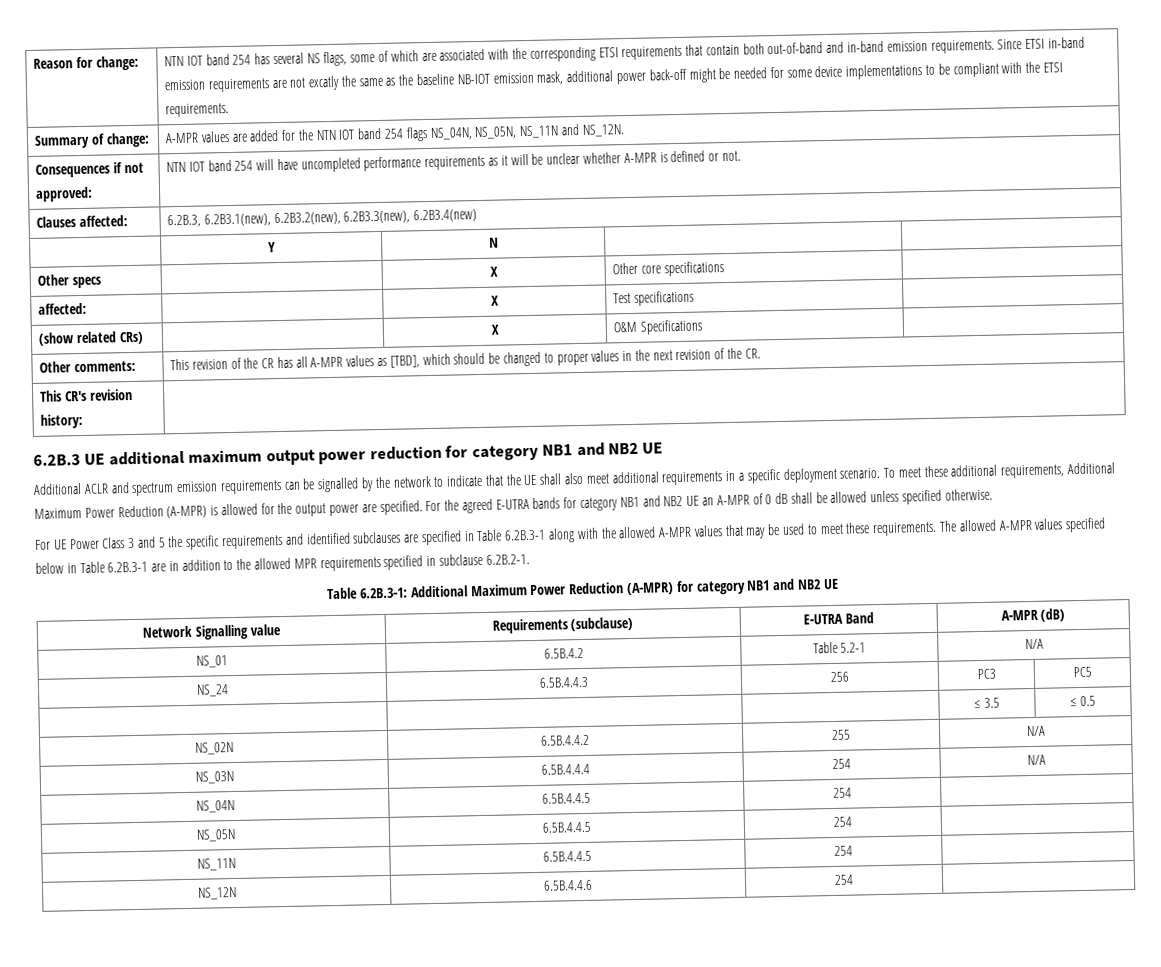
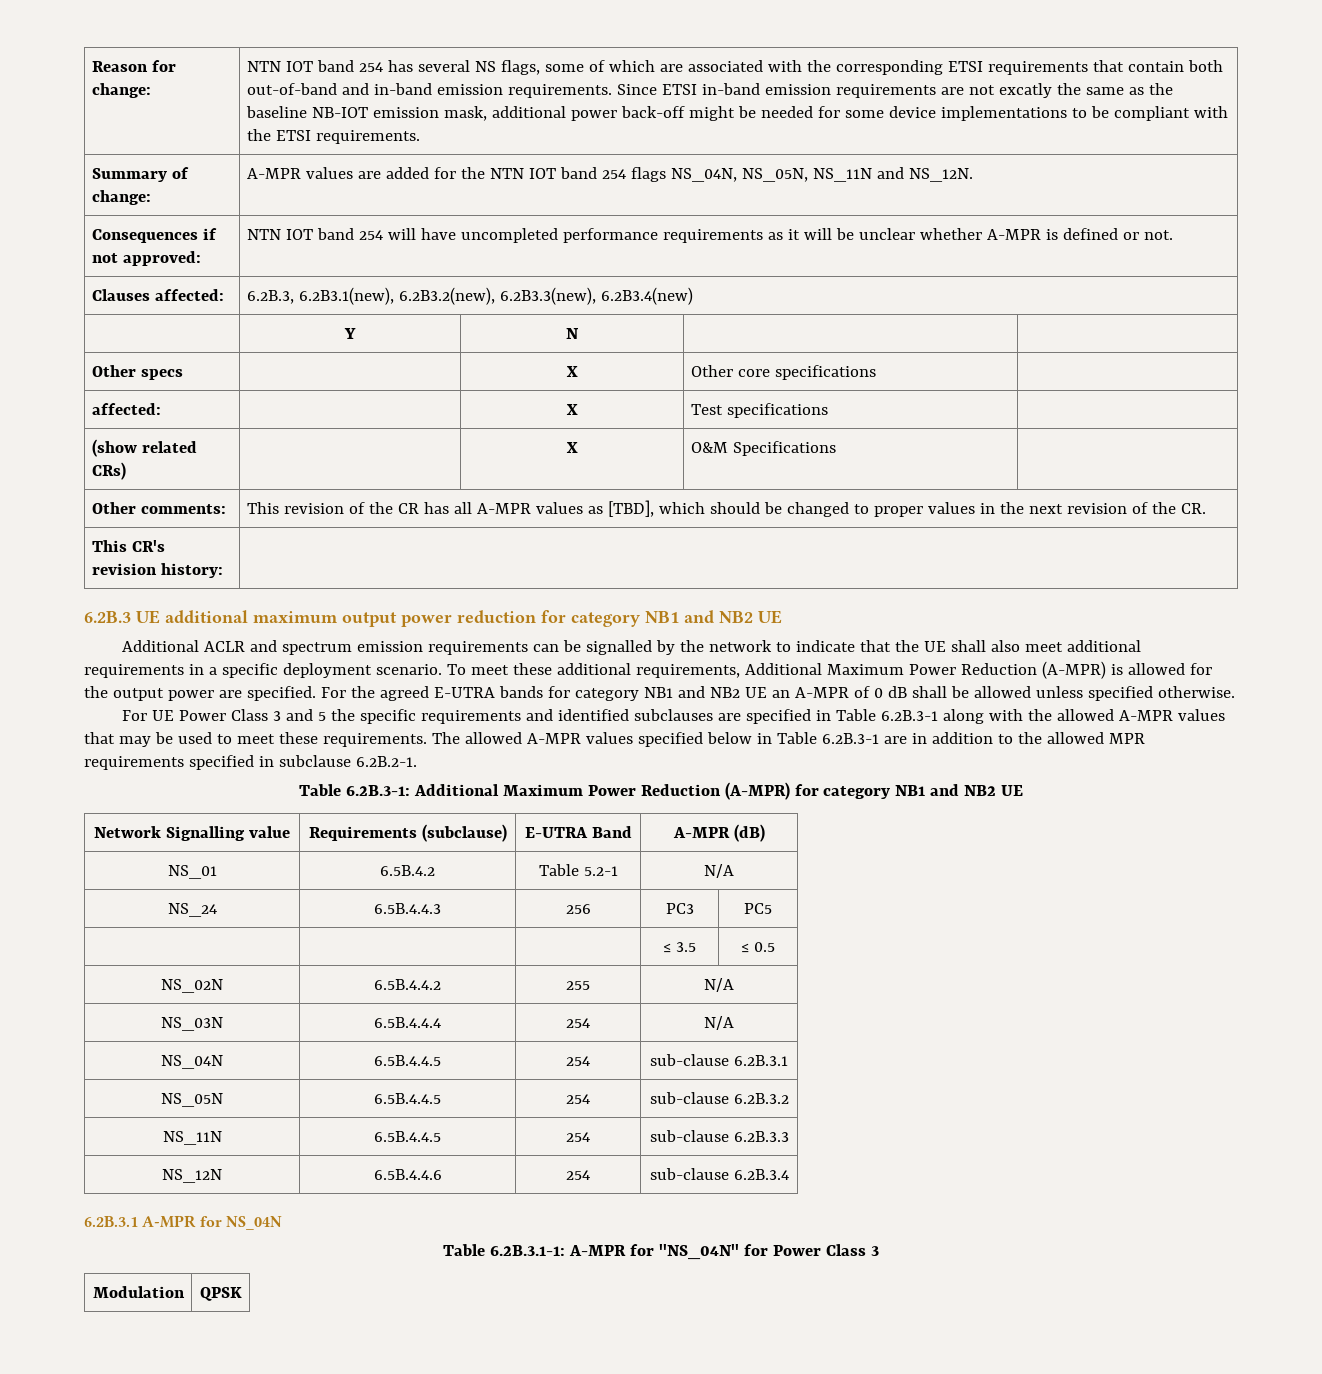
- NS_04N | 6.5B.4.4.5 | 254 |
+ NS_04N | 6.5B.4.4.5 | 254 | sub-clause 6.2B.3.1
- NS_05N | 6.5B.4.4.5 | 254 |
+ NS_05N | 6.5B.4.4.5 | 254 | sub-clause 6.2B.3.2
- NS_11N | 6.5B.4.4.5 | 254 |
+ NS_11N | 6.5B.4.4.5 | 254 | sub-clause 6.2B.3.3
- NS_12N | 6.5B.4.4.6 | 254 |
+ NS_12N | 6.5B.4.4.6 | 254 | sub-clause 6.2B.3.4
+ 6.2B.3.1 A-MPR for NS_04N
+ Table 6.2B.3.1-1: A-MPR for "NS_04N" for Power Class 3
+ Modulation | QPSK

